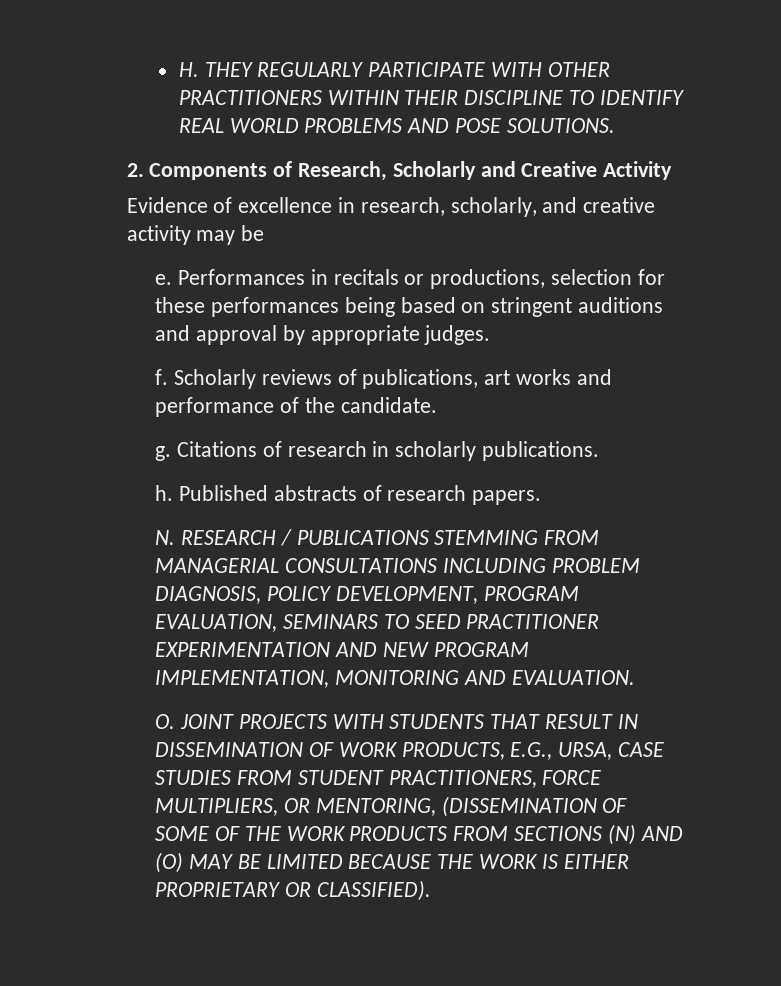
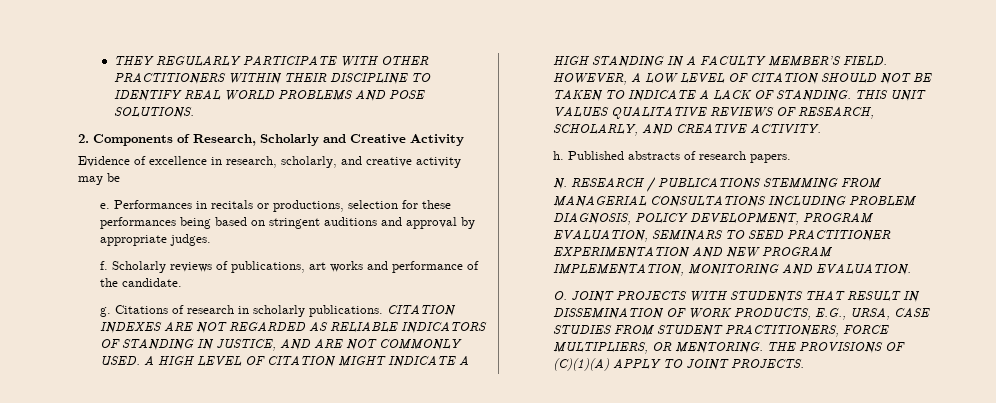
- H. THEY REGULARLY PARTICIPATE WITH OTHER PRACTITIONERS WITHIN THEIR DISCIPLINE TO IDENTIFY REAL WORLD PROBLEMS AND POSE SOLUTIONS.
+ THEY REGULARLY PARTICIPATE WITH OTHER PRACTITIONERS WITHIN THEIR DISCIPLINE TO IDENTIFY REAL WORLD PROBLEMS AND POSE SOLUTIONS.
+ CITATION INDEXES ARE NOT REGARDED AS RELIABLE INDICATORS OF STANDING IN JUSTICE, AND ARE NOT COMMONLY USED. A HIGH LEVEL OF CITATION MIGHT INDICATE A HIGH STANDING IN A FACULTY MEMBER’S FIELD. HOWEVER, A LOW LEVEL OF CITATION SHOULD NOT BE TAKEN TO INDICATE A LACK OF STANDING. THIS UNIT VALUES QUALITATIVE REVIEWS OF RESEARCH, SCHOLARLY, AND CREATIVE ACTIVITY.
- O. JOINT PROJECTS WITH STUDENTS THAT RESULT IN DISSEMINATION OF WORK PRODUCTS, E.G., URSA, CASE STUDIES FROM STUDENT PRACTITIONERS, FORCE MULTIPLIERS, OR MENTORING, (DISSEMINATION OF SOME OF THE WORK PRODUCTS FROM SECTIONS (N) AND (O) MAY BE LIMITED BECAUSE THE WORK IS EITHER PROPRIETARY OR CLASSIFIED).
+ O. JOINT PROJECTS WITH STUDENTS THAT RESULT IN DISSEMINATION OF WORK PRODUCTS, E.G., URSA, CASE STUDIES FROM STUDENT PRACTITIONERS, FORCE MULTIPLIERS, OR MENTORING. THE PROVISIONS OF (C)(1)(A) APPLY TO JOINT PROJECTS.

